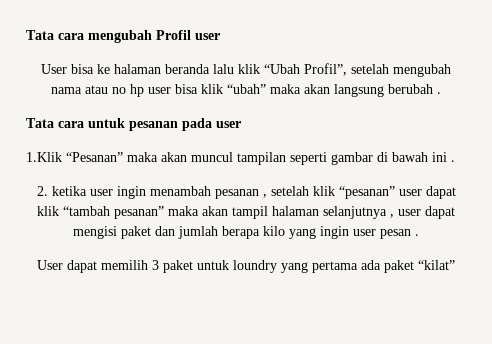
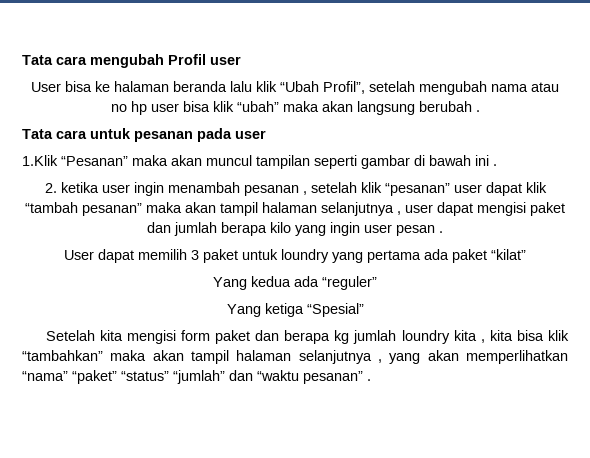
+ Yang kedua ada “reguler”
+ Yang ketiga “Spesial”
+ Setelah kita mengisi form paket dan berapa kg jumlah loundry kita , kita bisa klik “tambahkan” maka akan tampil halaman selanjutnya , yang akan memperlihatkan “nama” “paket” “status” “jumlah” dan “waktu pesanan” .

